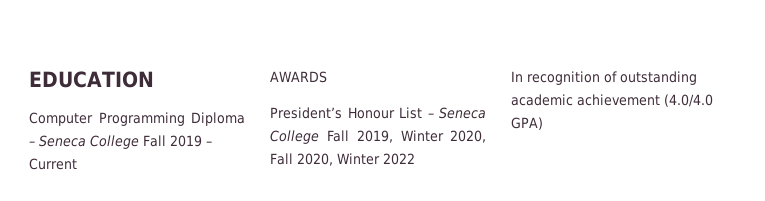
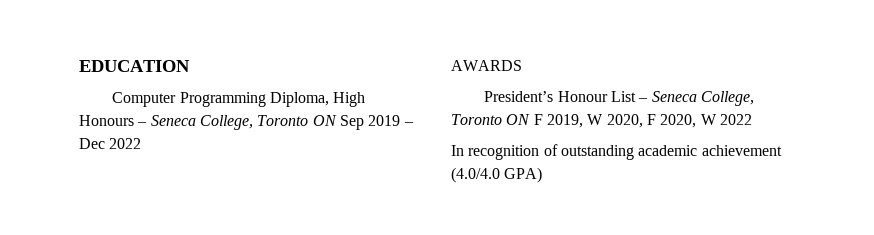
- Computer Programming Diploma – Seneca College Fall 2019 – Current
+ Computer Programming Diploma, High Honours – Seneca College, Toronto ON Sep 2019 – Dec 2022
- President’s Honour List – Seneca College Fall 2019, Winter 2020, Fall 2020, Winter 2022
+ President’s Honour List – Seneca College, Toronto ON F 2019, W 2020, F 2020, W 2022

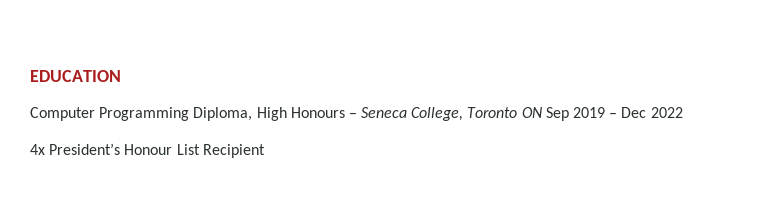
- AWARDS
- President’s Honour List – Seneca College, Toronto ON F 2019, W 2020, F 2020, W 2022
- In recognition of outstanding academic achievement (4.0/4.0 GPA)
+ 4x President’s Honour List Recipient

